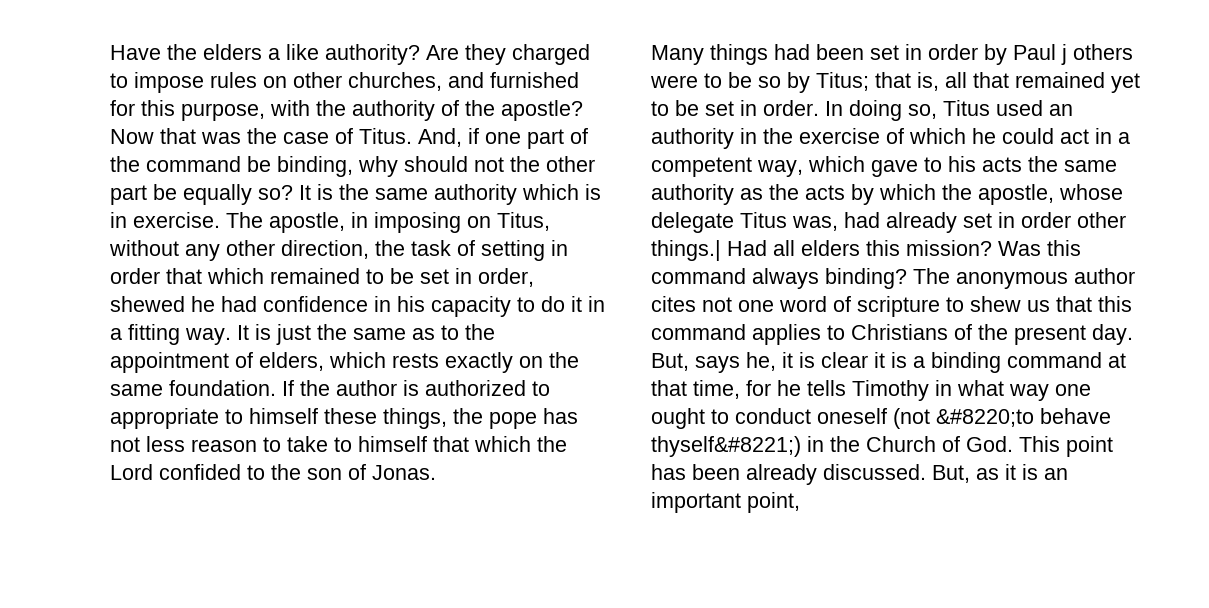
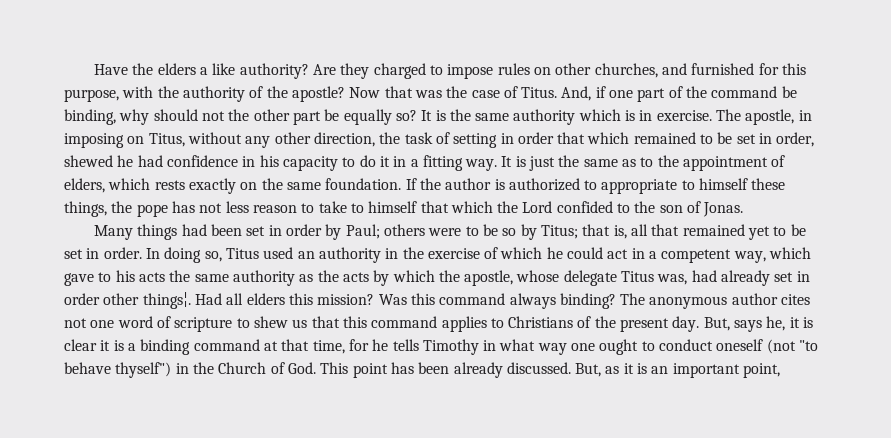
- Many things had been set in order by Paul j others were to be so by Titus; that is, all that remained yet to be set in order.
+ Many things had been set in order by Paul; others were to be so by Titus; that is, all that remained yet to be set in order.
- In doing so, Titus used an authority in the exercise of which he could act in a competent way, which gave to his acts the same authority as the acts by which the apostle, whose delegate Titus was, had already set in order other things.| Had all elders this mission?
+ In doing so, Titus used an authority in the exercise of which he could act in a competent way, which gave to his acts the same authority as the acts by which the apostle, whose delegate Titus was, had already set in order other things¦. Had all elders this mission?
- But, says he, it is clear it is a binding command at that time, for he tells Timothy in what way one ought to conduct oneself (not &#8220;to behave thyself&#8221;) in the Church of God. This point has been already discussed.
+ But, says he, it is clear it is a binding command at that time, for he tells Timothy in what way one ought to conduct oneself (not "to behave thyself") in the Church of God. This point has been already discussed.

